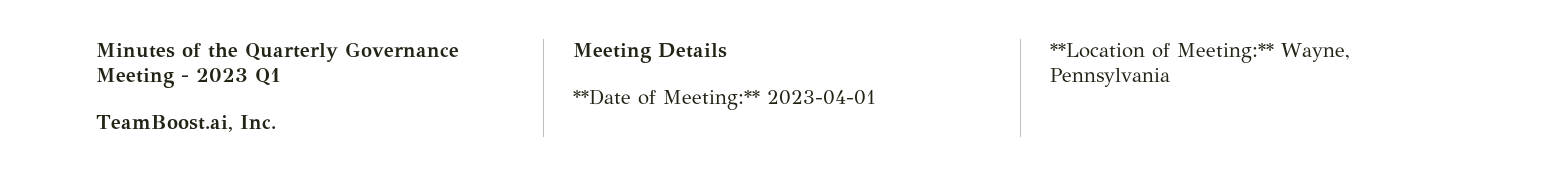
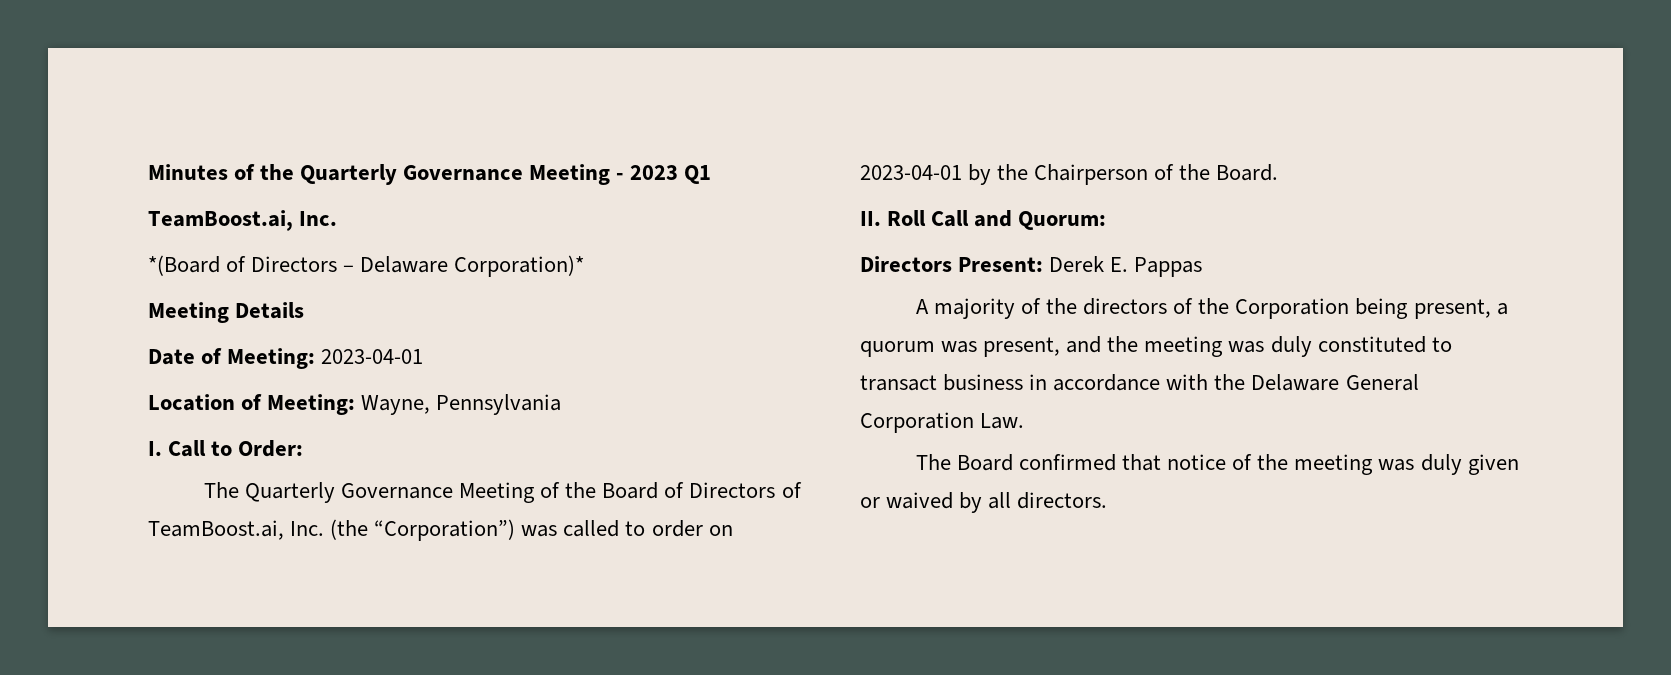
+ *(Board of Directors – Delaware Corporation)*
  Meeting Details
- **Date of Meeting:** 2023-04-01
- **Location of Meeting:** Wayne, Pennsylvania
+ Date of Meeting: 2023-04-01
+ Location of Meeting: Wayne, Pennsylvania
+ I. Call to Order:
+ The Quarterly Governance Meeting of the Board of Directors of TeamBoost.ai, Inc. (the “Corporation”) was called to order on 2023-04-01 by the Chairperson of the Board.
+ II. Roll Call and Quorum:
+ Directors Present: Derek E. Pappas
+ A majority of the directors of the Corporation being present, a quorum was present, and the meeting was duly constituted to transact business in accordance with the Delaware General Corporation Law.
+ The Board confirmed that notice of the meeting was duly given or waived by all directors.

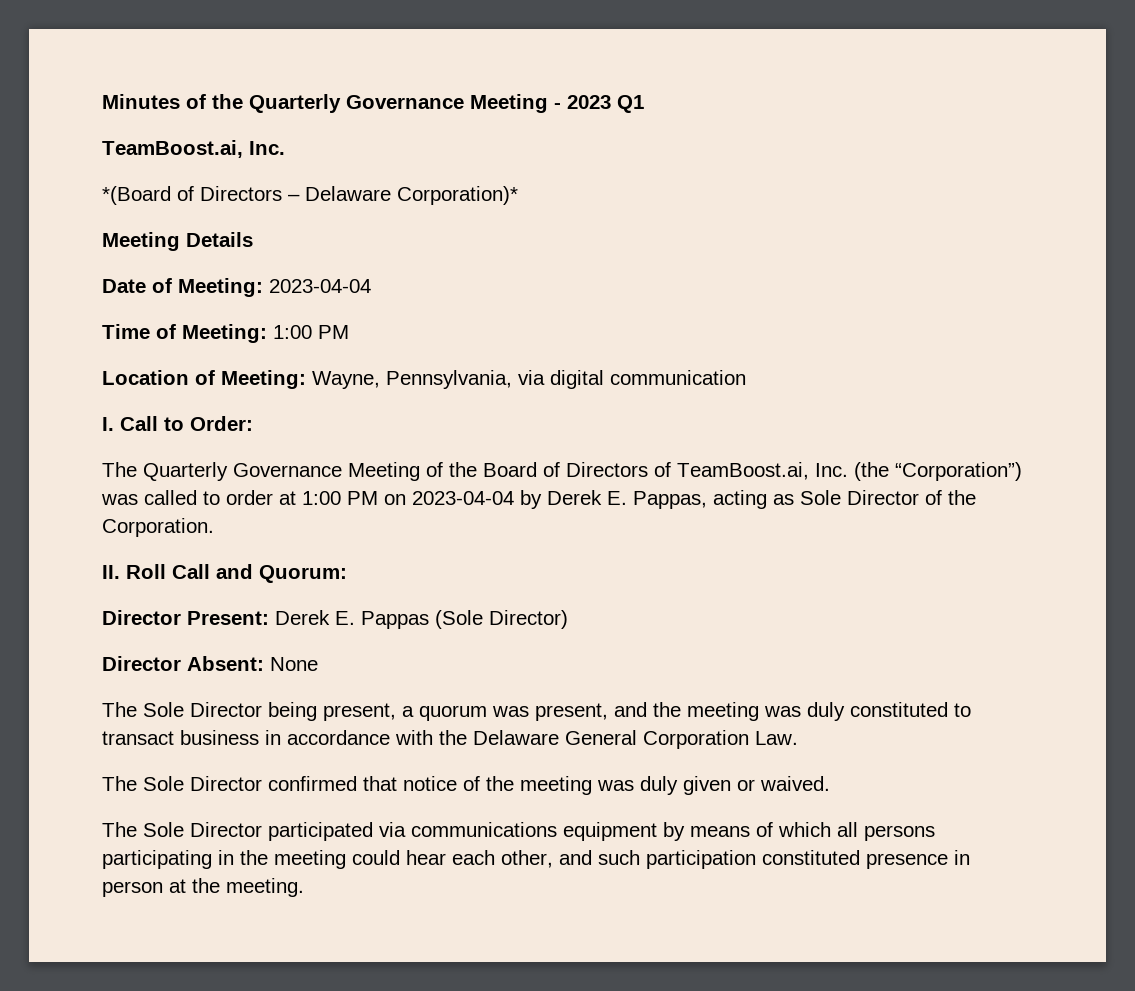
- Date of Meeting: 2023-04-01
+ Date of Meeting: 2023-04-04
+ Time of Meeting: 1:00 PM
- Location of Meeting: Wayne, Pennsylvania
+ Location of Meeting: Wayne, Pennsylvania, via digital communication
- The Quarterly Governance Meeting of the Board of Directors of TeamBoost.ai, Inc. (the “Corporation”) was called to order on 2023-04-01 by the Chairperson of the Board.
+ The Quarterly Governance Meeting of the Board of Directors of TeamBoost.ai, Inc. (the “Corporation”) was called to order at 1:00 PM on 2023-04-04 by Derek E. Pappas, acting as Sole Director of the Corporation.
- Directors Present: Derek E. Pappas
- A majority of the directors of the Corporation being present, a quorum was present, and the meeting was duly constituted to transact business in accordance with the Delaware General Corporation Law.
+ Director Present: Derek E. Pappas (Sole Director)
+ Director Absent: None
+ The Sole Director being present, a quorum was present, and the meeting was duly constituted to transact business in accordance with the Delaware General Corporation Law.
- The Board confirmed that notice of the meeting was duly given or waived by all directors.
+ The Sole Director confirmed that notice of the meeting was duly given or waived.
+ The Sole Director participated via communications equipment by means of which all persons participating in the meeting could hear each other, and such participation constituted presence in person at the meeting.

